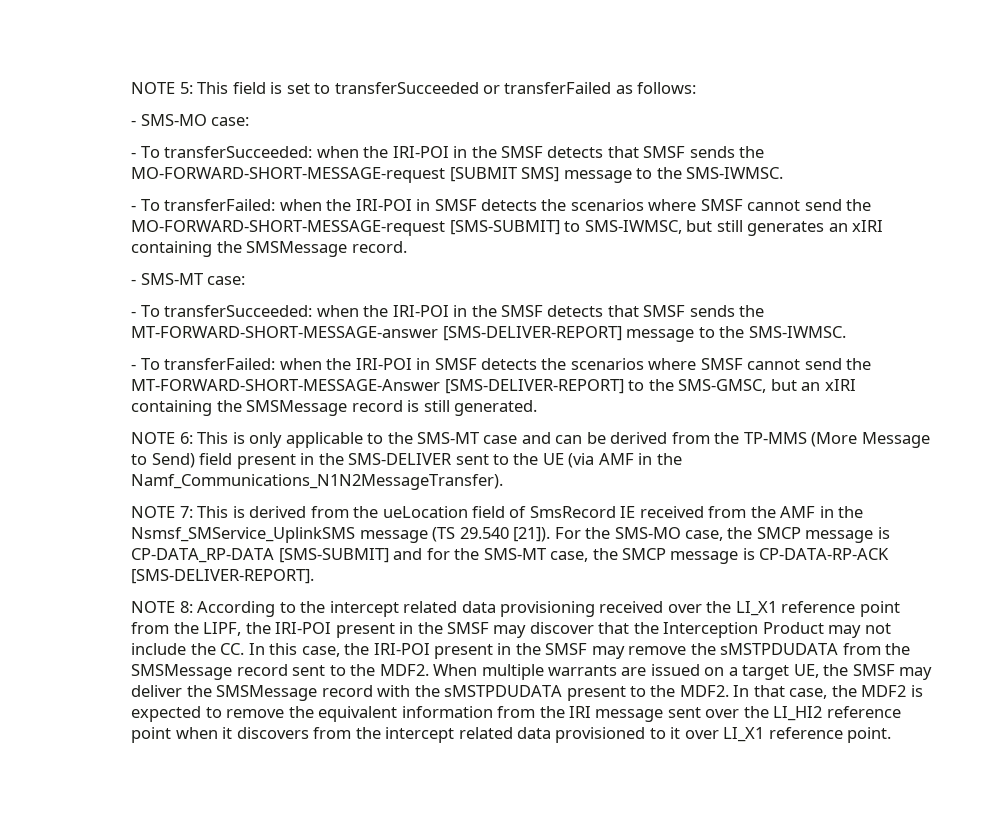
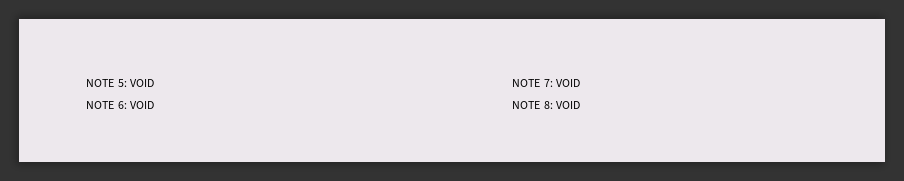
- NOTE 5: This field is set to transferSucceeded or transferFailed as follows:
- - SMS-MO case:
- - To transferSucceeded: when the IRI-POI in the SMSF detects that SMSF sends the MO-FORWARD-SHORT-MESSAGE-request [SUBMIT SMS] message to the SMS-IWMSC.
- - To transferFailed: when the IRI-POI in SMSF detects the scenarios where SMSF cannot send the MO-FORWARD-SHORT-MESSAGE-request [SMS-SUBMIT] to SMS-IWMSC, but still generates an xIRI containing the SMSMessage record.
- - SMS-MT case:
- - To transferSucceeded: when the IRI-POI in the SMSF detects that SMSF sends the MT-FORWARD-SHORT-MESSAGE-answer [SMS-DELIVER-REPORT] message to the SMS-IWMSC.
- - To transferFailed: when the IRI-POI in SMSF detects the scenarios where SMSF cannot send the MT-FORWARD-SHORT-MESSAGE-Answer [SMS-DELIVER-REPORT] to the SMS-GMSC, but an xIRI containing the SMSMessage record is still generated.
- NOTE 6: This is only applicable to the SMS-MT case and can be derived from the TP-MMS (More Message to Send) field present in the SMS-DELIVER sent to the UE (via AMF in the Namf_Communications_N1N2MessageTransfer).
- NOTE 7: This is derived from the ueLocation field of SmsRecord IE received from the AMF in the Nsmsf_SMService_UplinkSMS message (TS 29.540 [21]). For the SMS-MO case, the SMCP message is CP-DATA_RP-DATA [SMS-SUBMIT] and for the SMS-MT case, the SMCP message is CP-DATA-RP-ACK [SMS-DELIVER-REPORT].
- NOTE 8: According to the intercept related data provisioning received over the LI_X1 reference point from the LIPF, the IRI-POI present in the SMSF may discover that the Interception Product may not include the CC. In this case, the IRI-POI present in the SMSF may remove the sMSTPDUDATA from the SMSMessage record sent to the MDF2. When multiple warrants are issued on a target UE, the SMSF may deliver the SMSMessage record with the sMSTPDUDATA present to the MDF2. In that case, the MDF2 is expected to remove the equivalent information from the IRI message sent over the LI_HI2 reference point when it discovers from the intercept related data provisioned to it over LI_X1 reference point.
+ NOTE 5: VOID
+ NOTE 6: VOID
+ NOTE 7: VOID
+ NOTE 8: VOID

